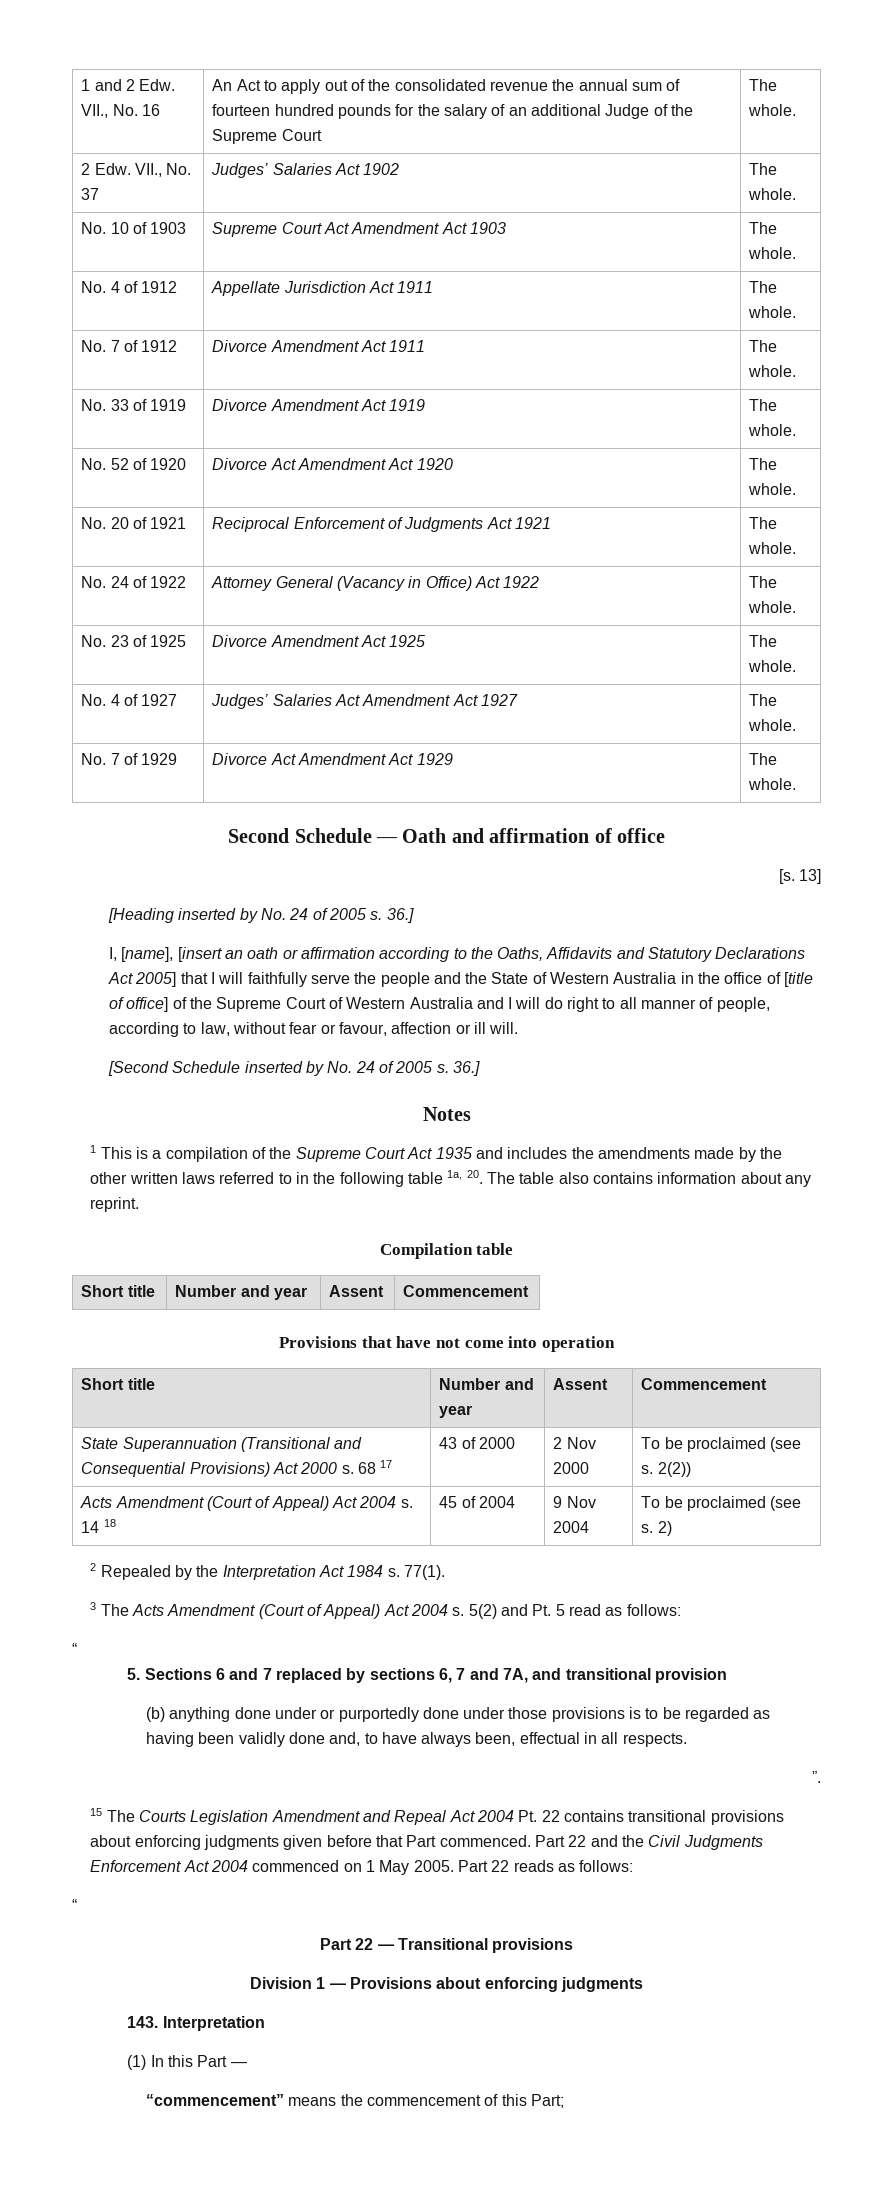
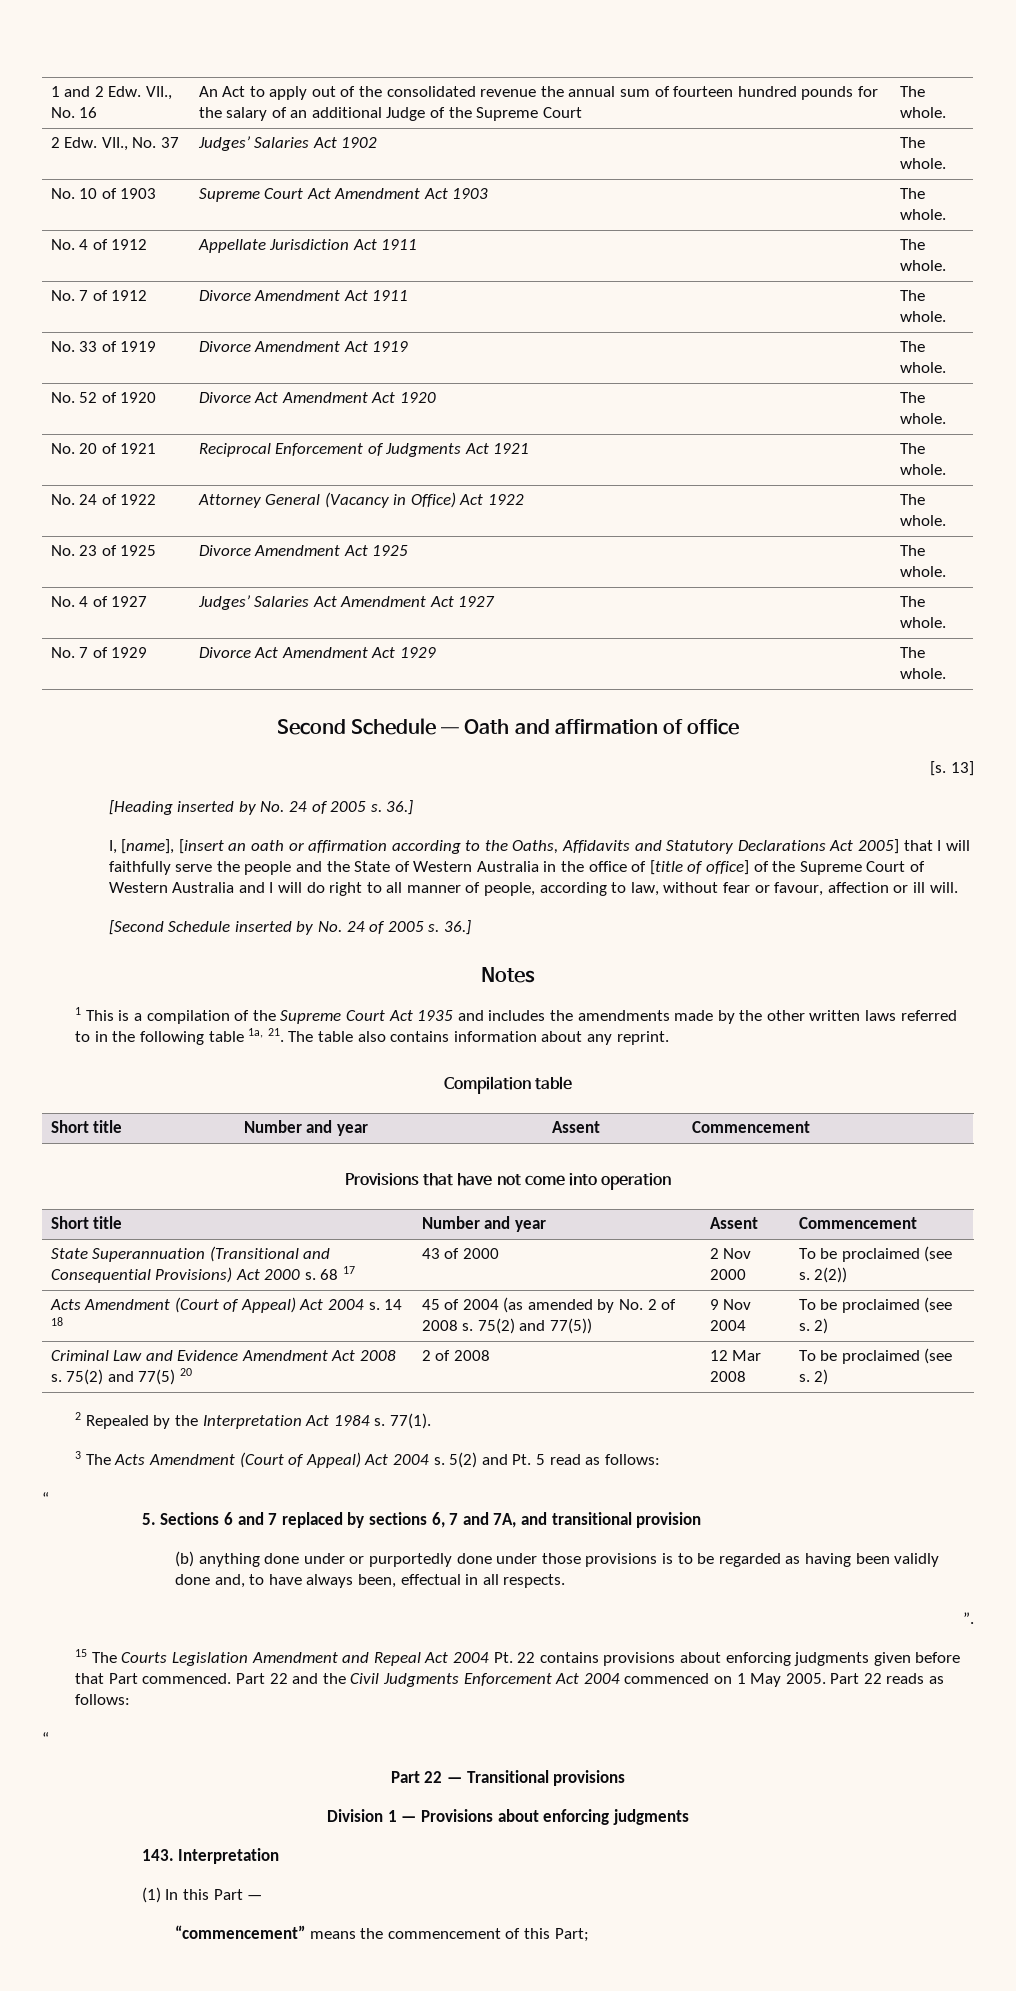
- 1 This is a compilation of the Supreme Court Act 1935 and includes the amendments made by the other written laws referred to in the following table 1a, 20. The table also contains information about any reprint.
+ 1 This is a compilation of the Supreme Court Act 1935 and includes the amendments made by the other written laws referred to in the following table 1a, 21. The table also contains information about any reprint.
- Acts Amendment (Court of Appeal) Act 2004 s. 14 18 | 45 of 2004 | 9 Nov 2004 | To be proclaimed (see s. 2)
+ Acts Amendment (Court of Appeal) Act 2004 s. 14 18 | 45 of 2004 (as amended by No. 2 of 2008 s. 75(2) and 77(5)) | 9 Nov 2004 | To be proclaimed (see s. 2)
+ Criminal Law and Evidence Amendment Act 2008 s. 75(2) and 77(5) 20 | 2 of 2008 | 12 Mar 2008 | To be proclaimed (see s. 2)
- 15 The Courts Legislation Amendment and Repeal Act 2004 Pt. 22 contains transitional provisions about enforcing judgments given before that Part commenced.
+ 15 The Courts Legislation Amendment and Repeal Act 2004 Pt. 22 contains provisions about enforcing judgments given before that Part commenced.

